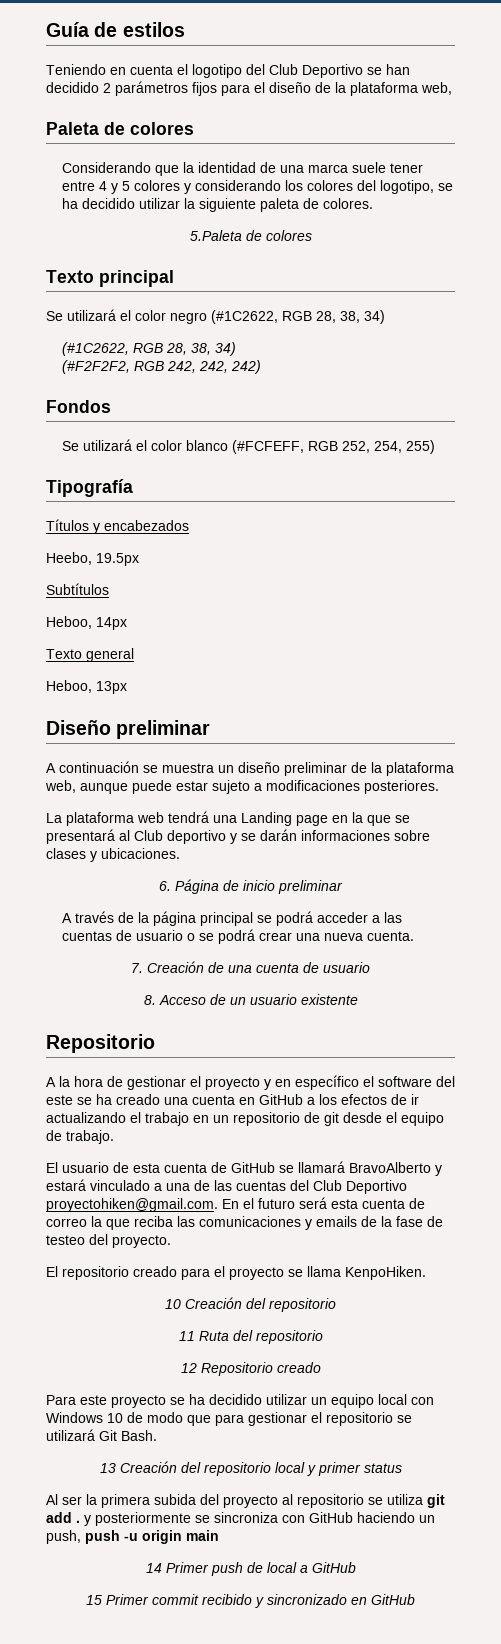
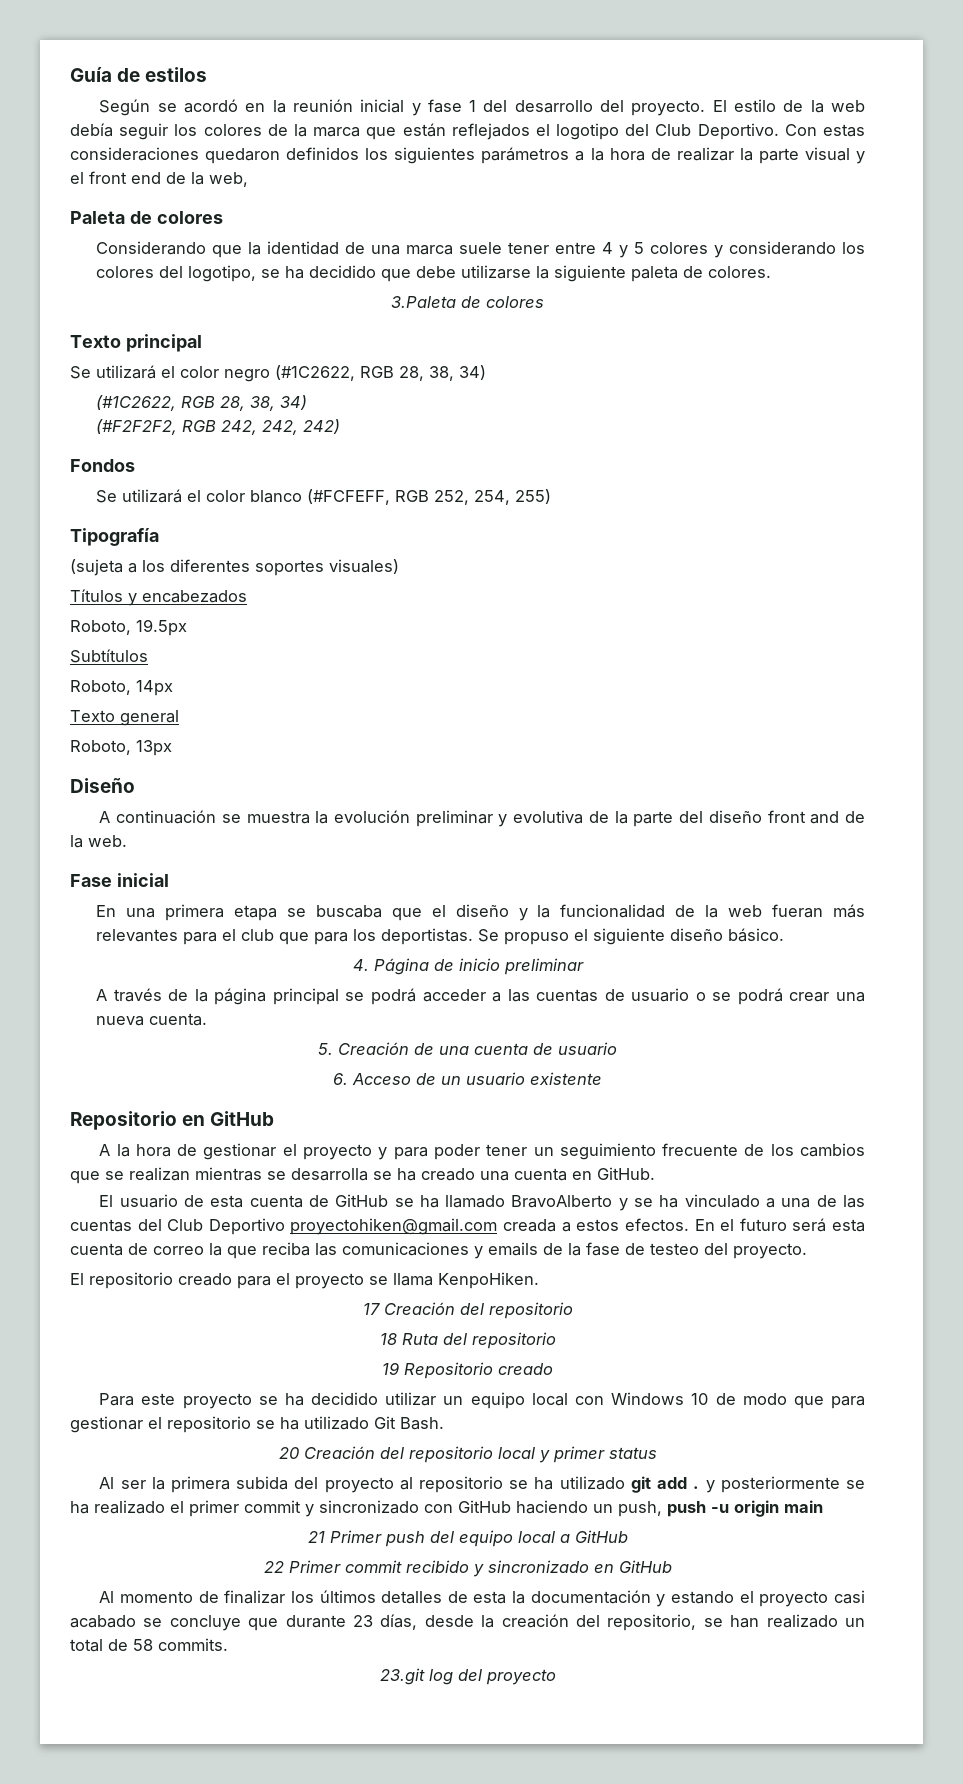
- Teniendo en cuenta el logotipo del Club Deportivo se han decidido 2 parámetros fijos para el diseño de la plataforma web,
+ Según se acordó en la reunión inicial y fase 1 del desarrollo del proyecto. El estilo de la web debía seguir los colores de la marca que están reflejados el logotipo del Club Deportivo. Con estas consideraciones quedaron definidos los siguientes parámetros a la hora de realizar la parte visual y el front end de la web,
- Considerando que la identidad de una marca suele tener entre 4 y 5 colores y considerando los colores del logotipo, se ha decidido utilizar la siguiente paleta de colores.
+ Considerando que la identidad de una marca suele tener entre 4 y 5 colores y considerando los colores del logotipo, se ha decidido que debe utilizarse la siguiente paleta de colores.
- 5.Paleta de colores
+ 3.Paleta de colores
+ (sujeta a los diferentes soportes visuales)
- Heebo, 19.5px
+ Roboto, 19.5px
- Heboo, 14px
+ Roboto, 14px
- Heboo, 13px
+ Roboto, 13px
- Diseño preliminar
+ Diseño
- A continuación se muestra un diseño preliminar de la plataforma web, aunque puede estar sujeto a modificaciones posteriores.
- La plataforma web tendrá una Landing page en la que se presentará al Club deportivo y se darán informaciones sobre clases y ubicaciones.
- 6. Página de inicio preliminar
+ A continuación se muestra la evolución preliminar y evolutiva de la parte del diseño front and de la web.
+ Fase inicial
+ En una primera etapa se buscaba que el diseño y la funcionalidad de la web fueran más relevantes para el club que para los deportistas. Se propuso el siguiente diseño básico.
+ 4. Página de inicio preliminar
- 7. Creación de una cuenta de usuario
+ 5. Creación de una cuenta de usuario
- 8. Acceso de un usuario existente
- Repositorio
+ 6. Acceso de un usuario existente
+ Repositorio en GitHub
- A la hora de gestionar el proyecto y en específico el software del este se ha creado una cuenta en GitHub a los efectos de ir actualizando el trabajo en un repositorio de git desde el equipo de trabajo.
+ A la hora de gestionar el proyecto y para poder tener un seguimiento frecuente de los cambios que se realizan mientras se desarrolla se ha creado una cuenta en GitHub.
- El usuario de esta cuenta de GitHub se llamará BravoAlberto y estará vinculado a una de las cuentas del Club Deportivo proyectohiken@gmail.com. En el futuro será esta cuenta de correo la que reciba las comunicaciones y emails de la fase de testeo del proyecto.
+ El usuario de esta cuenta de GitHub se ha llamado BravoAlberto y se ha vinculado a una de las cuentas del Club Deportivo proyectohiken@gmail.com creada a estos efectos. En el futuro será esta cuenta de correo la que reciba las comunicaciones y emails de la fase de testeo del proyecto.
- 10 Creación del repositorio
+ 17 Creación del repositorio
- 11 Ruta del repositorio
+ 18 Ruta del repositorio
- 12 Repositorio creado
+ 19 Repositorio creado
- Para este proyecto se ha decidido utilizar un equipo local con Windows 10 de modo que para gestionar el repositorio se utilizará Git Bash.
+ Para este proyecto se ha decidido utilizar un equipo local con Windows 10 de modo que para gestionar el repositorio se ha utilizado Git Bash.
- 13 Creación del repositorio local y primer status
+ 20 Creación del repositorio local y primer status
- Al ser la primera subida del proyecto al repositorio se utiliza git add . y posteriormente se sincroniza con GitHub haciendo un push, push -u origin main
+ Al ser la primera subida del proyecto al repositorio se ha utilizado git add . y posteriormente se ha realizado el primer commit y sincronizado con GitHub haciendo un push, push -u origin main
- 14 Primer push de local a GitHub
+ 21 Primer push del equipo local a GitHub
- 15 Primer commit recibido y sincronizado en GitHub
+ 22 Primer commit recibido y sincronizado en GitHub
+ Al momento de finalizar los últimos detalles de esta la documentación y estando el proyecto casi acabado se concluye que durante 23 días, desde la creación del repositorio, se han realizado un total de 58 commits.
+ 23.git log del proyecto

